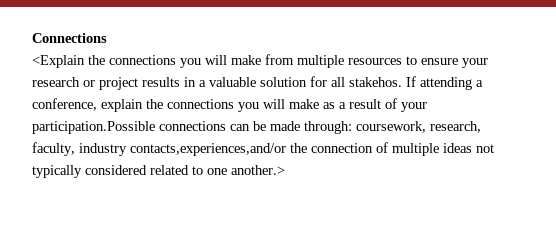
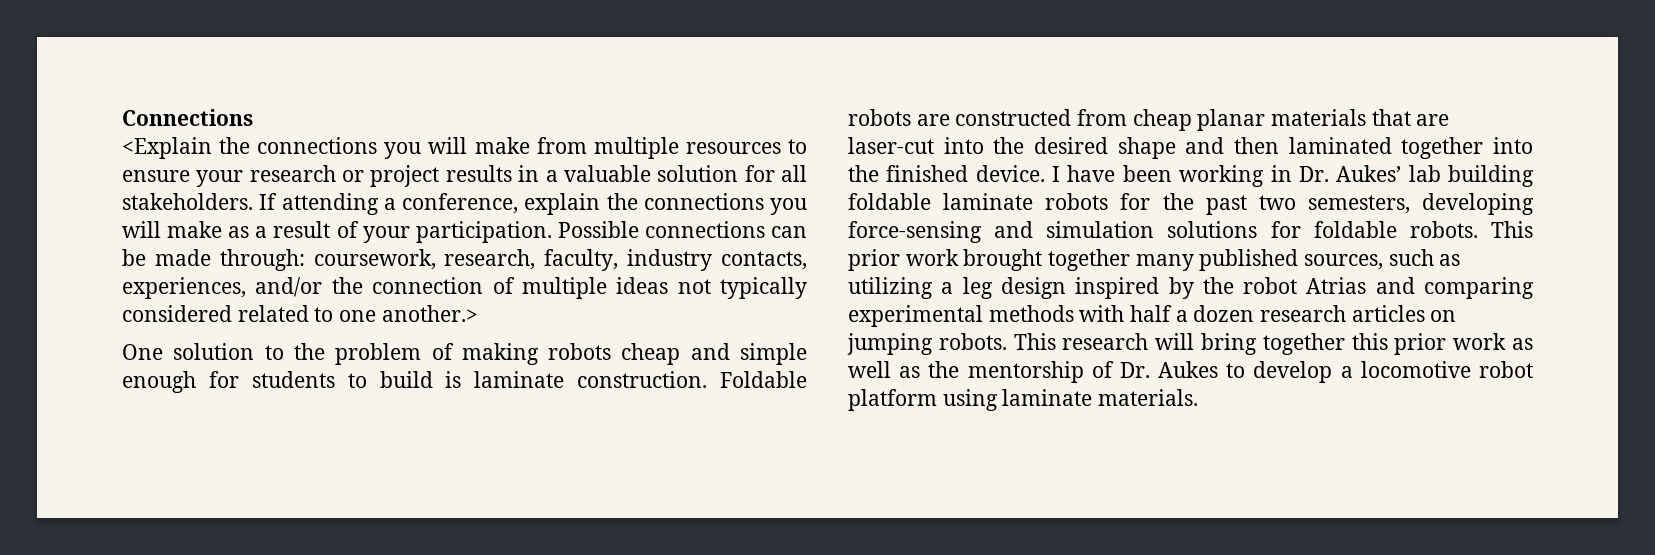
- <Explain the connections you will make from multiple resources to ensure your research or project results in a valuable solution for all stakehos.
+ <Explain the connections you will make from multiple resources to ensure your research or project results in a valuable solution for all stakeholders.
- If attending a conference, explain the connections you will make as a result of your participation.Possible connections can be made through: coursework, research, faculty, industry contacts,experiences,and/or the connection of multiple ideas not typically considered related to one another.>
+ If attending a conference, explain the connections you will make as a result of your participation. Possible connections can be made through: coursework, research, faculty, industry contacts, experiences, and/or the connection of multiple ideas not typically considered related to one another.>
+ One solution to the problem of making robots cheap and simple enough for students to build is laminate construction. Foldable robots are constructed from cheap planar materials that are laser-cut into the desired shape and then laminated together into the finished device. I have been working in Dr. Aukes’ lab building foldable laminate robots for the past two semesters, developing force-sensing and simulation solutions for foldable robots. This prior work brought together many published sources, such as utilizing a leg design inspired by the robot Atrias and comparing experimental methods with half a dozen research articles on jumping robots. This research will bring together this prior work as well as the mentorship of Dr. Aukes to develop a locomotive robot platform using laminate materials.

